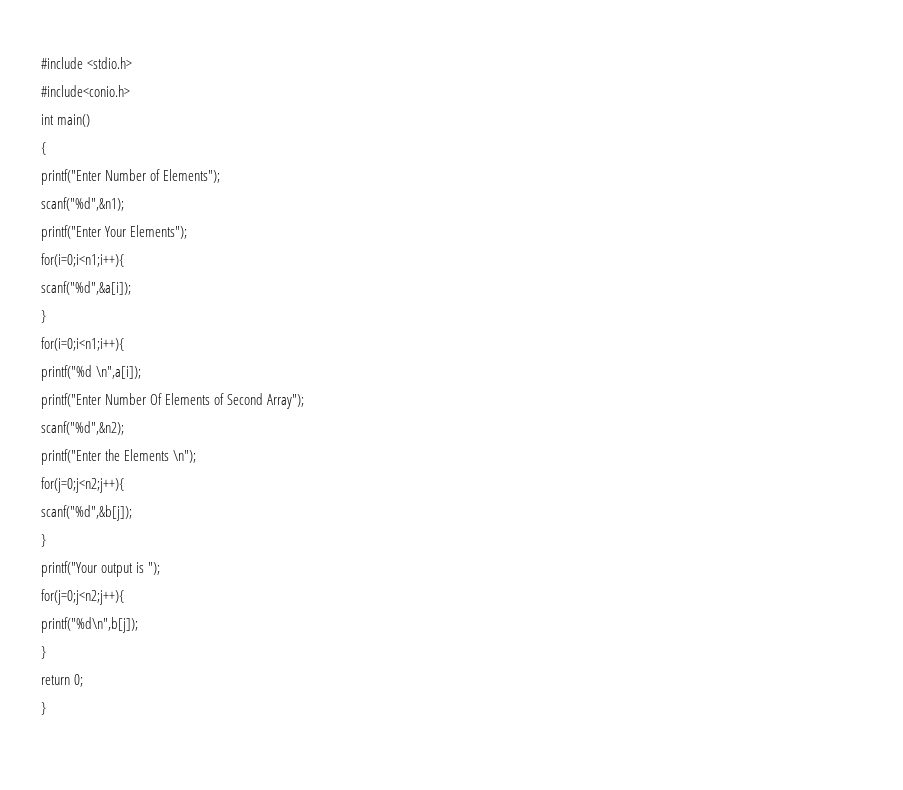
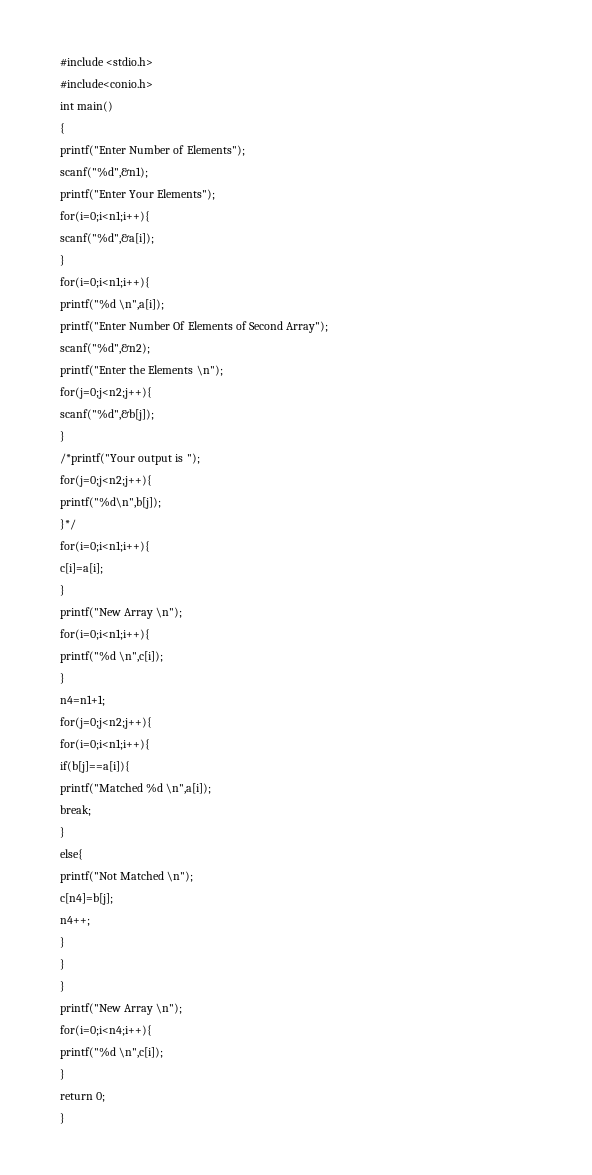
- printf("Your output is ");
+ /*printf("Your output is ");
+ }*/
+ for(i=0;i<n1;i++){
+ c[i]=a[i];
+ }
+ printf("New Array \n");
+ for(i=0;i<n1;i++){
+ printf("%d \n",c[i]);
+ }
+ n4=n1+1;
+ for(j=0;j<n2;j++){
+ for(i=0;i<n1;i++){
+ if(b[j]==a[i]){
+ printf("Matched %d \n",a[i]);
+ break;
+ }
+ else{
+ printf("Not Matched \n");
+ c[n4]=b[j];
+ n4++;
+ }
+ }
+ }
+ printf("New Array \n");
+ for(i=0;i<n4;i++){
+ printf("%d \n",c[i]);

